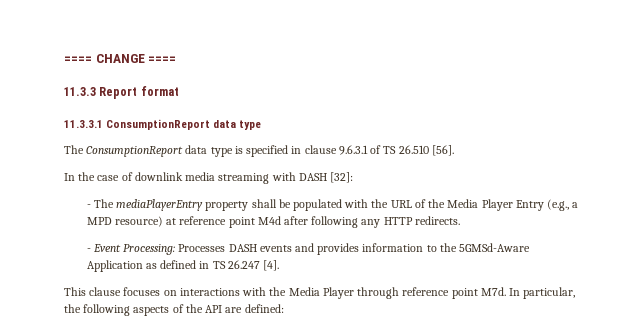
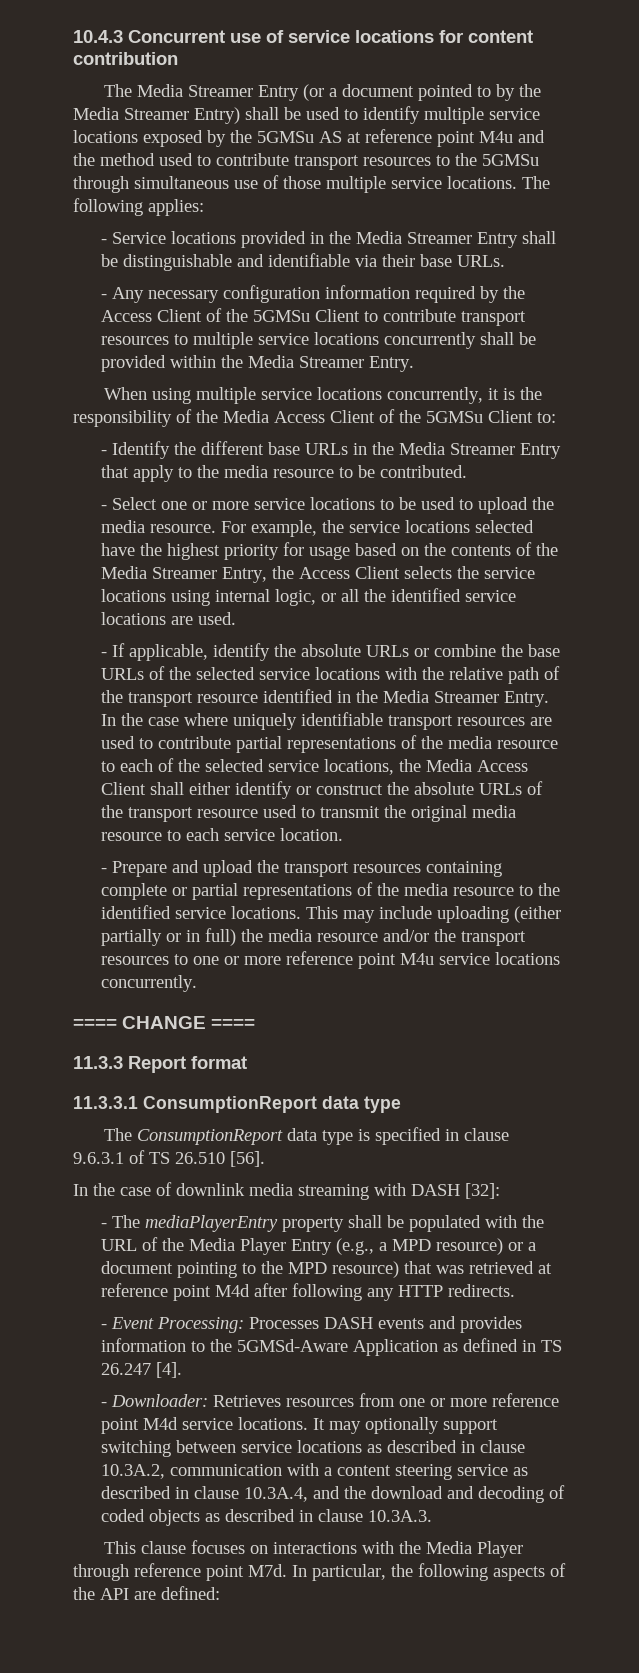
+ 10.4.3 Concurrent use of service locations for content contribution
+ The Media Streamer Entry (or a document pointed to by the Media Streamer Entry) shall be used to identify multiple service locations exposed by the 5GMSu AS at reference point M4u and the method used to contribute transport resources to the 5GMSu through simultaneous use of those multiple service locations. The following applies:
+ - Service locations provided in the Media Streamer Entry shall be distinguishable and identifiable via their base URLs.
+ - Any necessary configuration information required by the Access Client of the 5GMSu Client to contribute transport resources to multiple service locations concurrently shall be provided within the Media Streamer Entry.
+ When using multiple service locations concurrently, it is the responsibility of the Media Access Client of the 5GMSu Client to:
+ - Identify the different base URLs in the Media Streamer Entry that apply to the media resource to be contributed.
+ - Select one or more service locations to be used to upload the media resource. For example, the service locations selected have the highest priority for usage based on the contents of the Media Streamer Entry, the Access Client selects the service locations using internal logic, or all the identified service locations are used.
+ - If applicable, identify the absolute URLs or combine the base URLs of the selected service locations with the relative path of the transport resource identified in the Media Streamer Entry. In the case where uniquely identifiable transport resources are used to contribute partial representations of the media resource to each of the selected service locations, the Media Access Client shall either identify or construct the absolute URLs of the transport resource used to transmit the original media resource to each service location.
+ - Prepare and upload the transport resources containing complete or partial representations of the media resource to the identified service locations. This may include uploading (either partially or in full) the media resource and/or the transport resources to one or more reference point M4u service locations concurrently.
- - The mediaPlayerEntry property shall be populated with the URL of the Media Player Entry (e.g., a MPD resource) at reference point M4d after following any HTTP redirects.
+ - The mediaPlayerEntry property shall be populated with the URL of the Media Player Entry (e.g., a MPD resource) or a document pointing to the MPD resource) that was retrieved at reference point M4d after following any HTTP redirects.
+ - Downloader: Retrieves resources from one or more reference point M4d service locations. It may optionally support switching between service locations as described in clause 10.3A.2, communication with a content steering service as described in clause 10.3A.4, and the download and decoding of coded objects as described in clause 10.3A.3.

